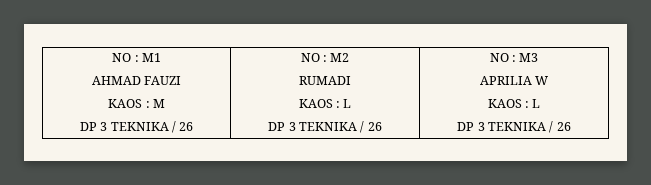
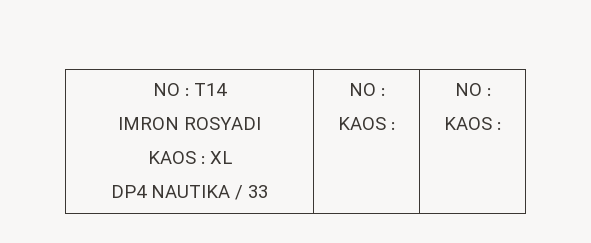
- NO : M1
- AHMAD FAUZI
- KAOS : M
- DP 3 TEKNIKA / 26 | NO : M2
- RUMADI
- KAOS : L
- DP 3 TEKNIKA / 26 | NO : M3
- APRILIA W
- KAOS : L
- DP 3 TEKNIKA / 26
+ NO : T14
+ IMRON ROSYADI
+ KAOS : XL
+ DP4 NAUTIKA / 33 | NO :
+ KAOS : | NO :
+ KAOS :

